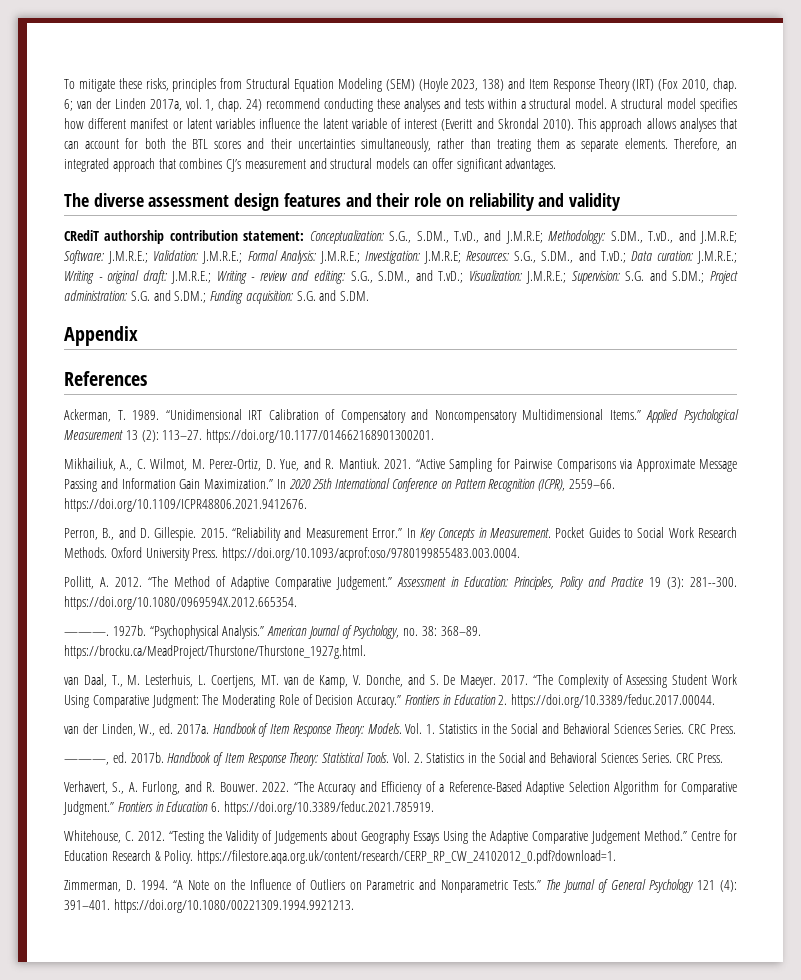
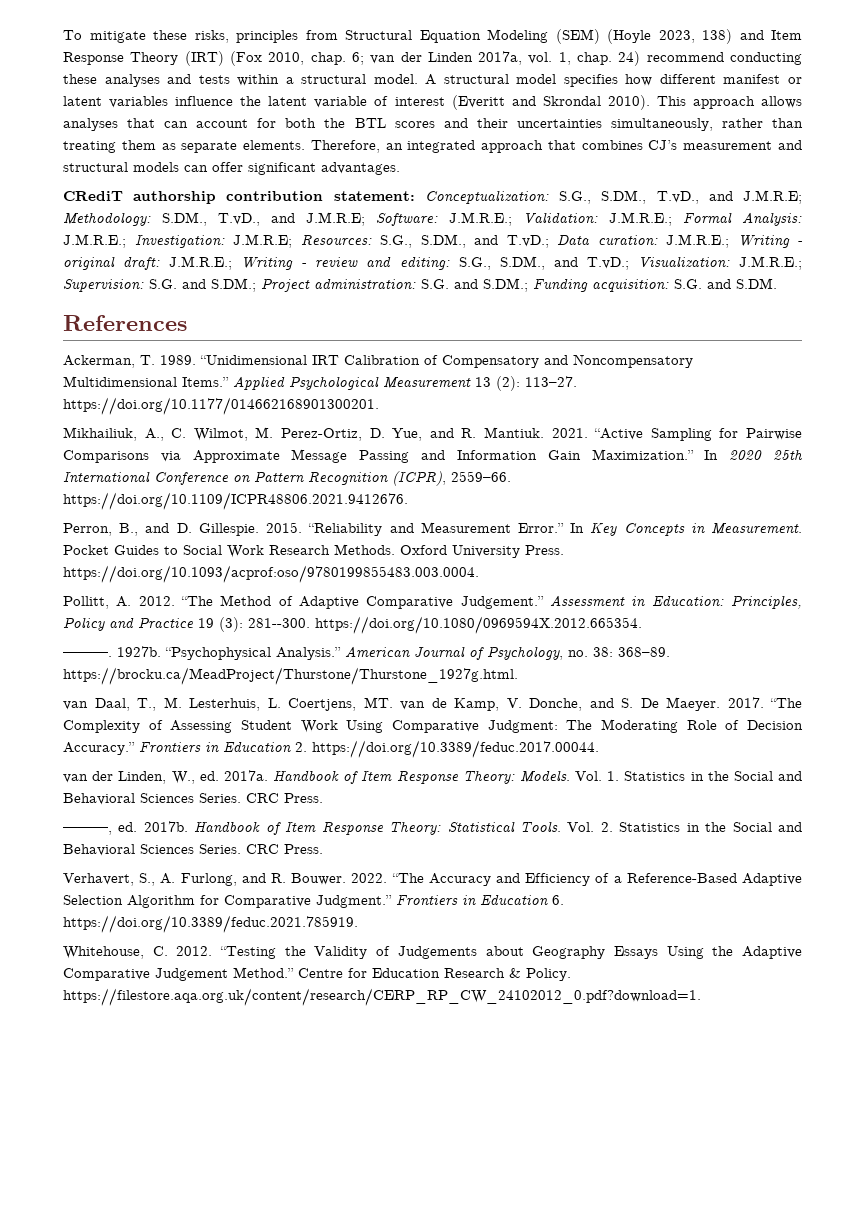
- The diverse assessment design features and their role on reliability and validity
- Appendix
- Zimmerman, D. 1994. “A Note on the Influence of Outliers on Parametric and Nonparametric Tests.” The Journal of General Psychology 121 (4): 391–401. https://doi.org/10.1080/00221309.1994.9921213.

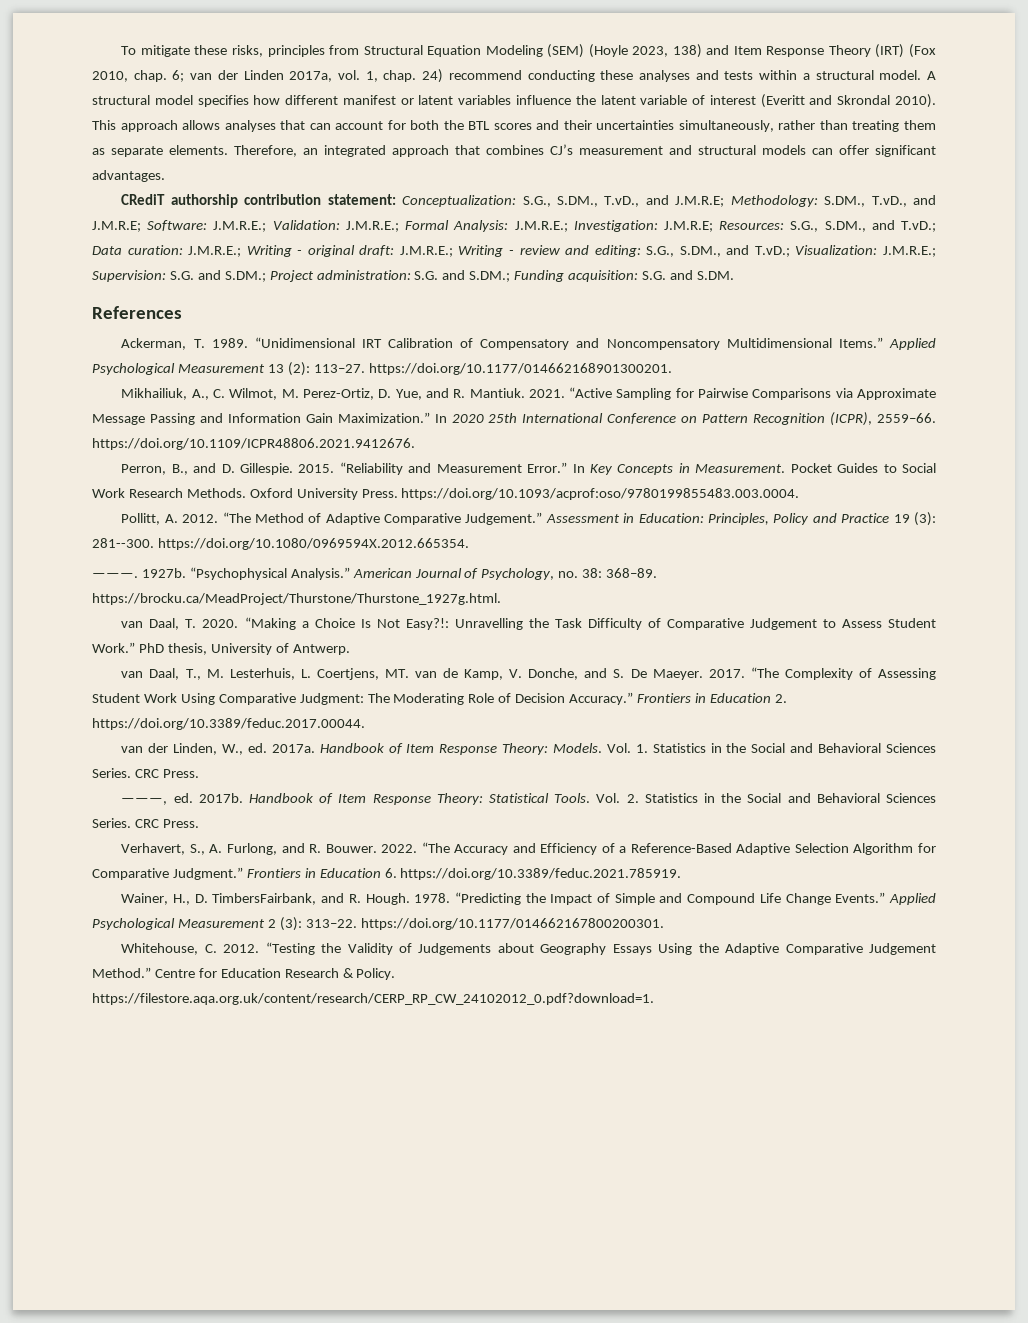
+ van Daal, T. 2020. “Making a Choice Is Not Easy?!: Unravelling the Task Difficulty of Comparative Judgement to Assess Student Work.” PhD thesis, University of Antwerp.
+ Wainer, H., D. TimbersFairbank, and R. Hough. 1978. “Predicting the Impact of Simple and Compound Life Change Events.” Applied Psychological Measurement 2 (3): 313–22. https://doi.org/10.1177/014662167800200301.

